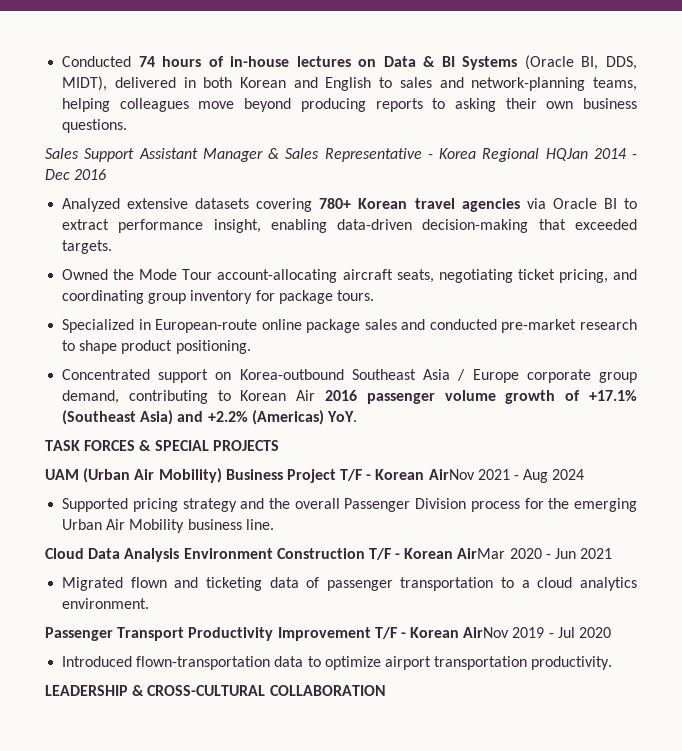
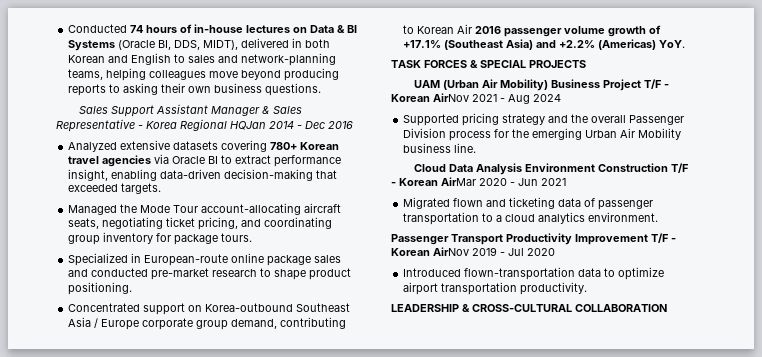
- Owned the Mode Tour account-allocating aircraft seats, negotiating ticket pricing, and coordinating group inventory for package tours.
+ Managed the Mode Tour account-allocating aircraft seats, negotiating ticket pricing, and coordinating group inventory for package tours.

